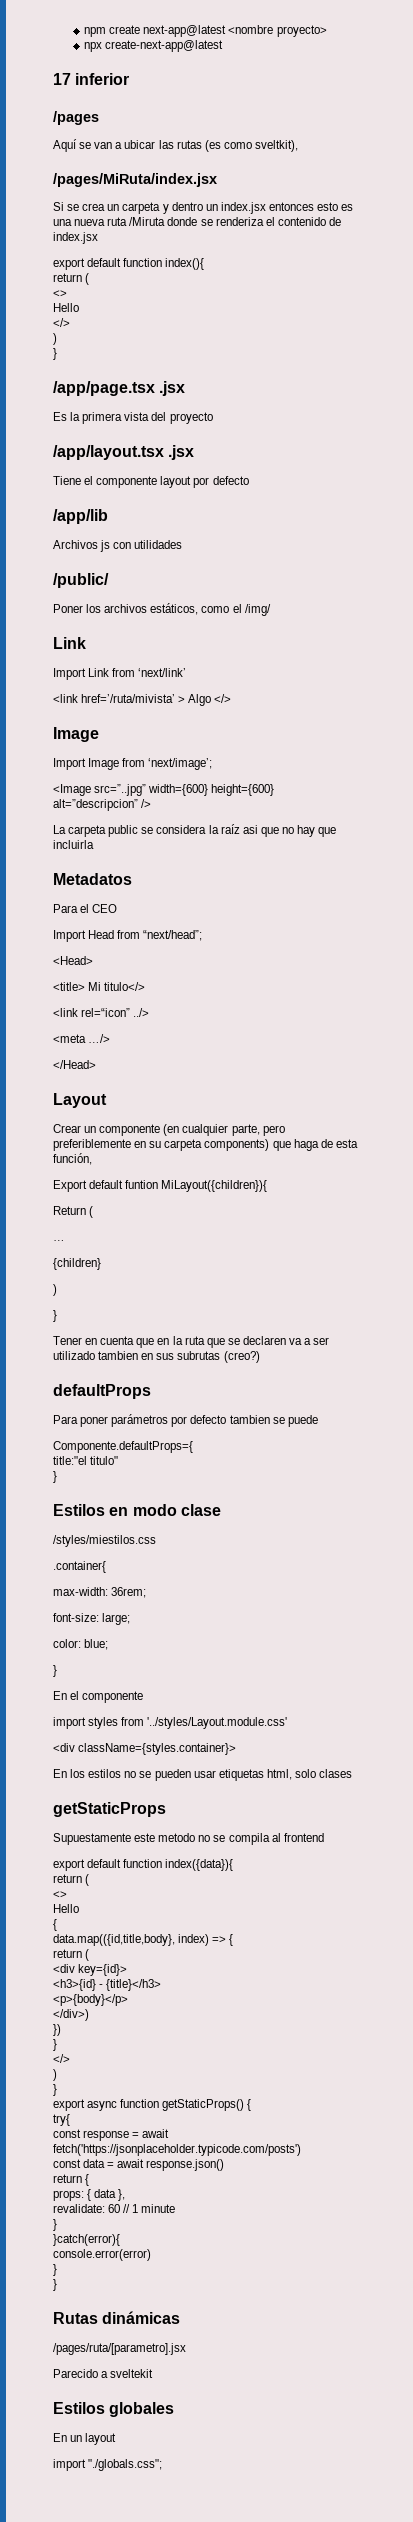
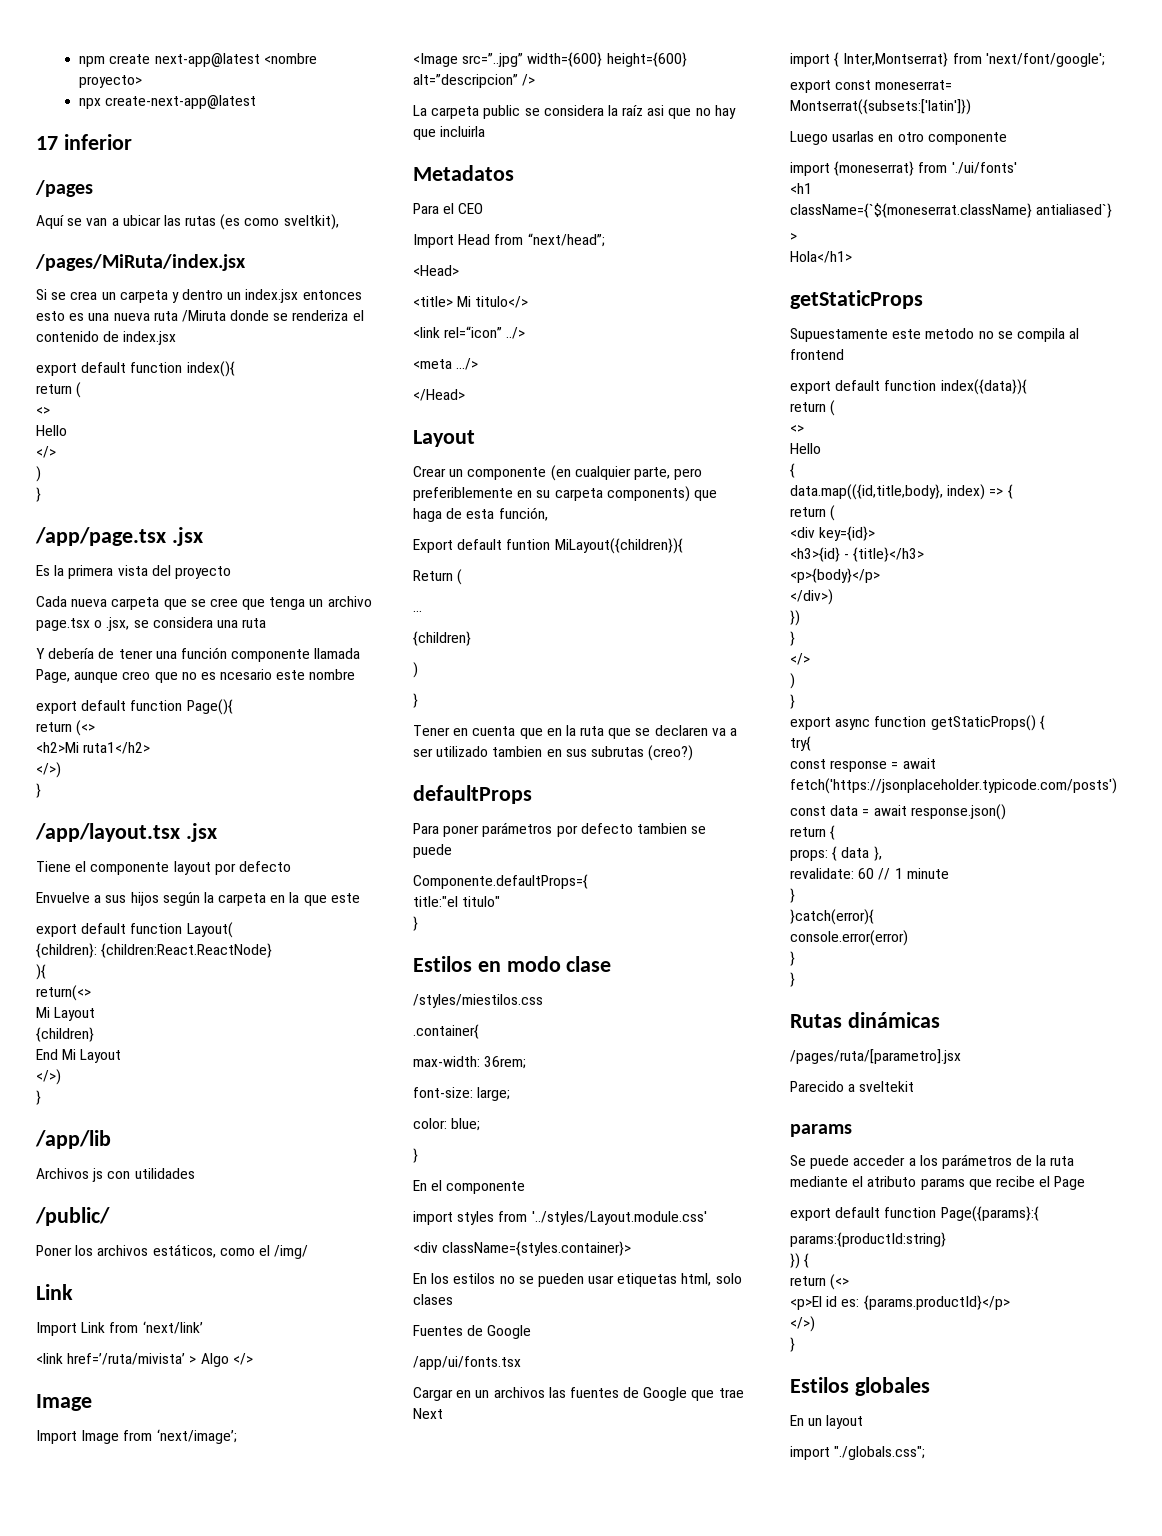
+ Cada nueva carpeta que se cree que tenga un archivo page.tsx o .jsx, se considera una ruta
+ Y debería de tener una función componente llamada Page, aunque creo que no es ncesario este nombre
+ export default function Page(){
+ return (<>
+ <h2>Mi ruta1</h2>
+ </>)
+ }
+ Envuelve a sus hijos según la carpeta en la que este
+ export default function Layout(
+ {children}: {children:React.ReactNode}
+ ){
+ return(<>
+ Mi Layout
+ {children}
+ End Mi Layout
+ </>)
+ }
+ Fuentes de Google
+ /app/ui/fonts.tsx
+ Cargar en un archivos las fuentes de Google que trae Next
+ import { Inter,Montserrat} from 'next/font/google';
+ export const moneserrat= Montserrat({subsets:['latin']})
+ Luego usarlas en otro componente
+ import {moneserrat} from './ui/fonts'
+ <h1
+ className={`${moneserrat.className} antialiased`}
+ >
+ Hola</h1>
  Parecido a sveltekit
+ params
+ Se puede acceder a los parámetros de la ruta mediante el atributo params que recibe el Page
+ export default function Page({params}:{
+ params:{productId:string}
+ }) {
+ return (<>
+ <p>El id es: {params.productId}</p>
+ </>)
+ }

